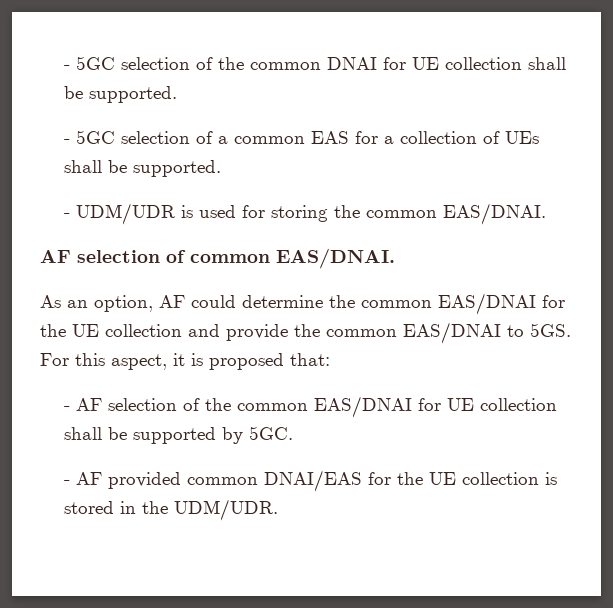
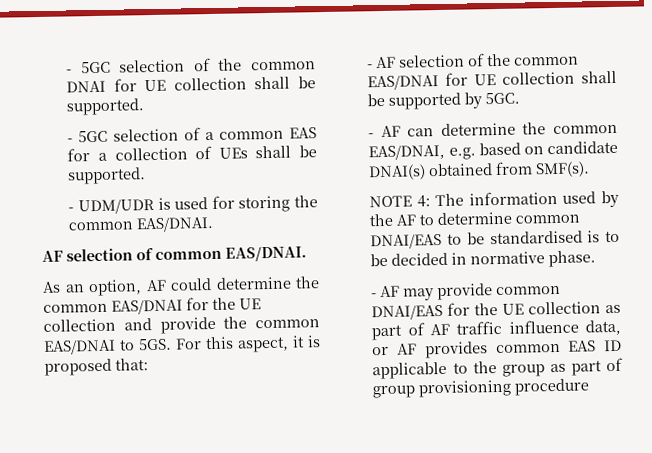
- - AF provided common DNAI/EAS for the UE collection is stored in the UDM/UDR.
+ - AF can determine the common EAS/DNAI, e.g. based on candidate DNAI(s) obtained from SMF(s).
+ NOTE 4: The information used by the AF to determine common DNAI/EAS to be standardised is to be decided in normative phase.
+ - AF may provide common DNAI/EAS for the UE collection as part of AF traffic influence data, or AF provides common EAS ID applicable to the group as part of group provisioning procedure

